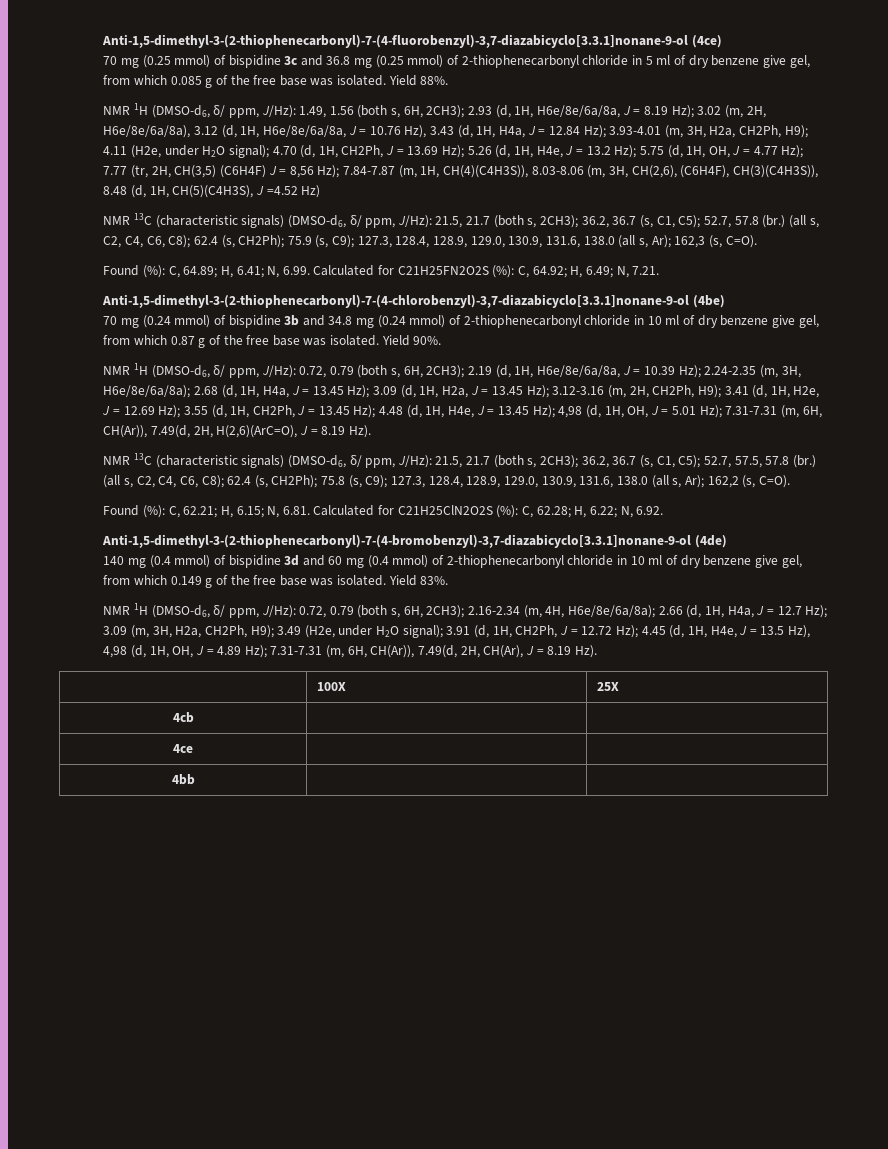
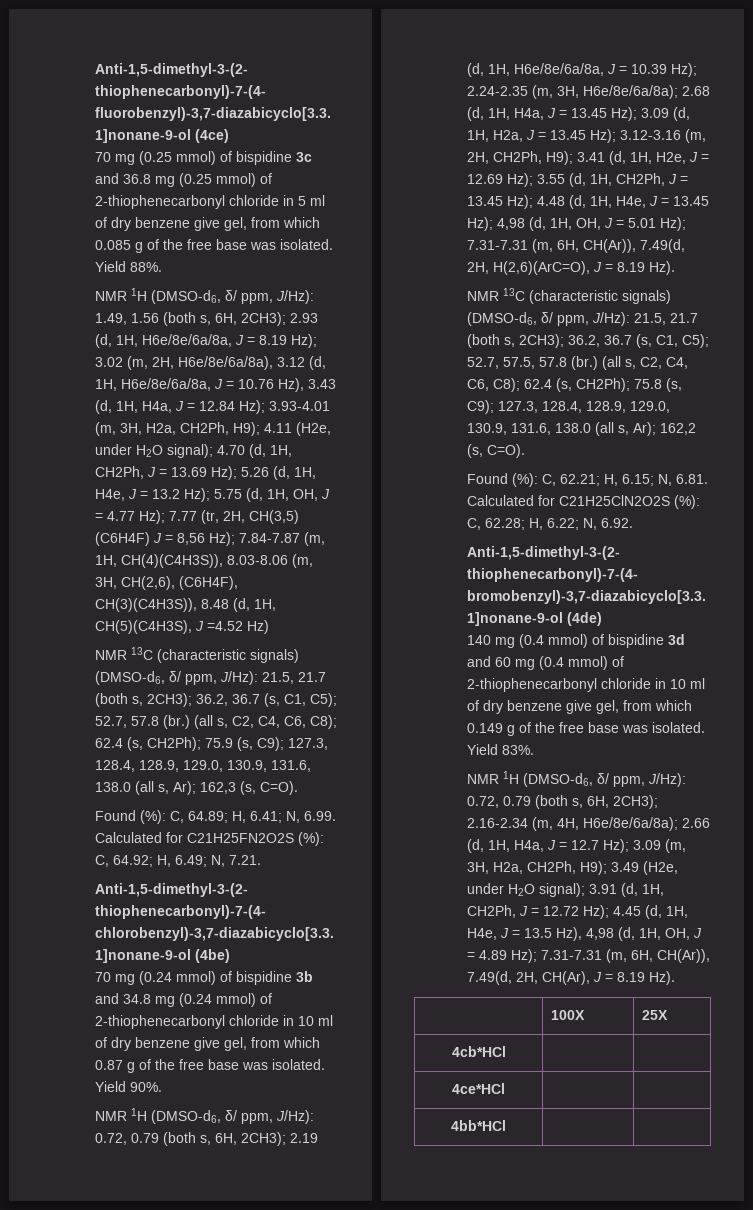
- 4cb | |
- 4ce | |
- 4bb | |
+ 4cb*HCl | |
+ 4ce*HCl | |
+ 4bb*HCl | |

